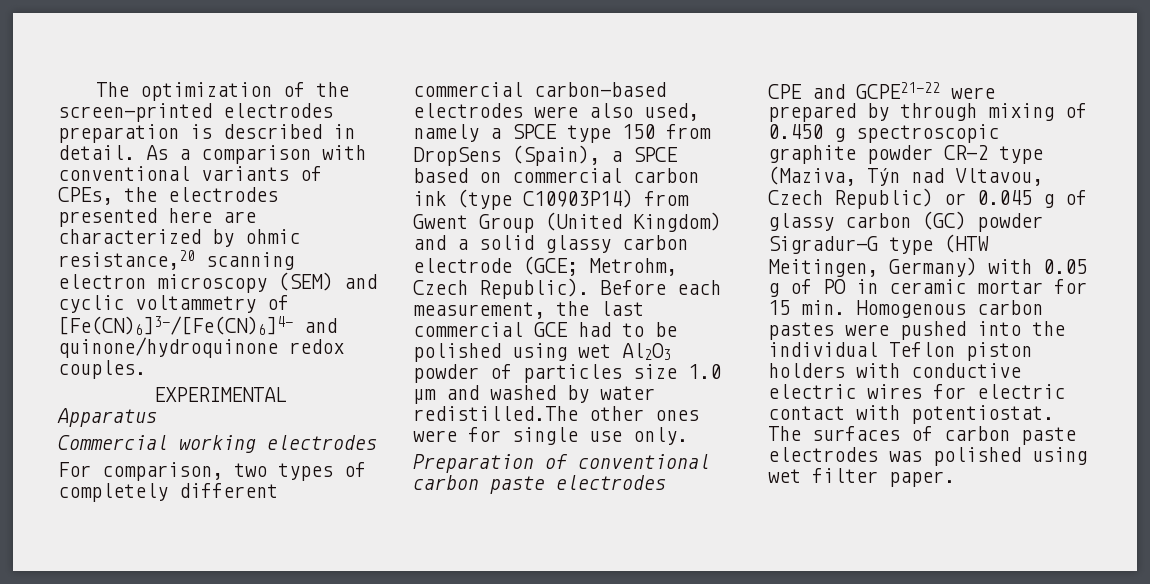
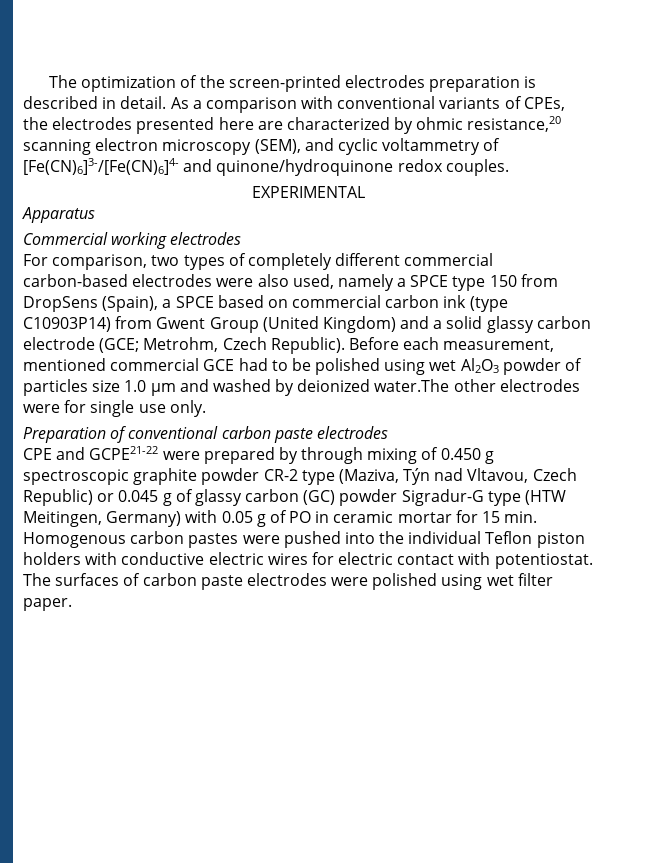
- As a comparison with conventional variants of CPEs, the electrodes presented here are characterized by ohmic resistance,20 scanning electron microscopy (SEM) and cyclic voltammetry of [Fe(CN)6]3-/[Fe(CN)6]4- and quinone/hydroquinone redox couples.
+ As a comparison with conventional variants of CPEs, the electrodes presented here are characterized by ohmic resistance,20 scanning electron microscopy (SEM), and cyclic voltammetry of [Fe(CN)6]3-/[Fe(CN)6]4- and quinone/hydroquinone redox couples.
- Before each measurement, the last commercial GCE had to be polished using wet Al2O3 powder of particles size 1.0 µm and washed by water redistilled.The other ones were for single use only.
+ Before each measurement, mentioned commercial GCE had to be polished using wet Al2O3 powder of particles size 1.0 µm and washed by deionized water.The other electrodes were for single use only.
- The surfaces of carbon paste electrodes was polished using wet filter paper.
+ The surfaces of carbon paste electrodes were polished using wet filter paper.

